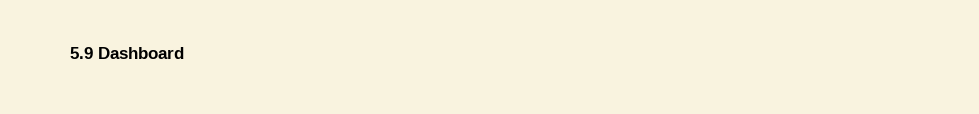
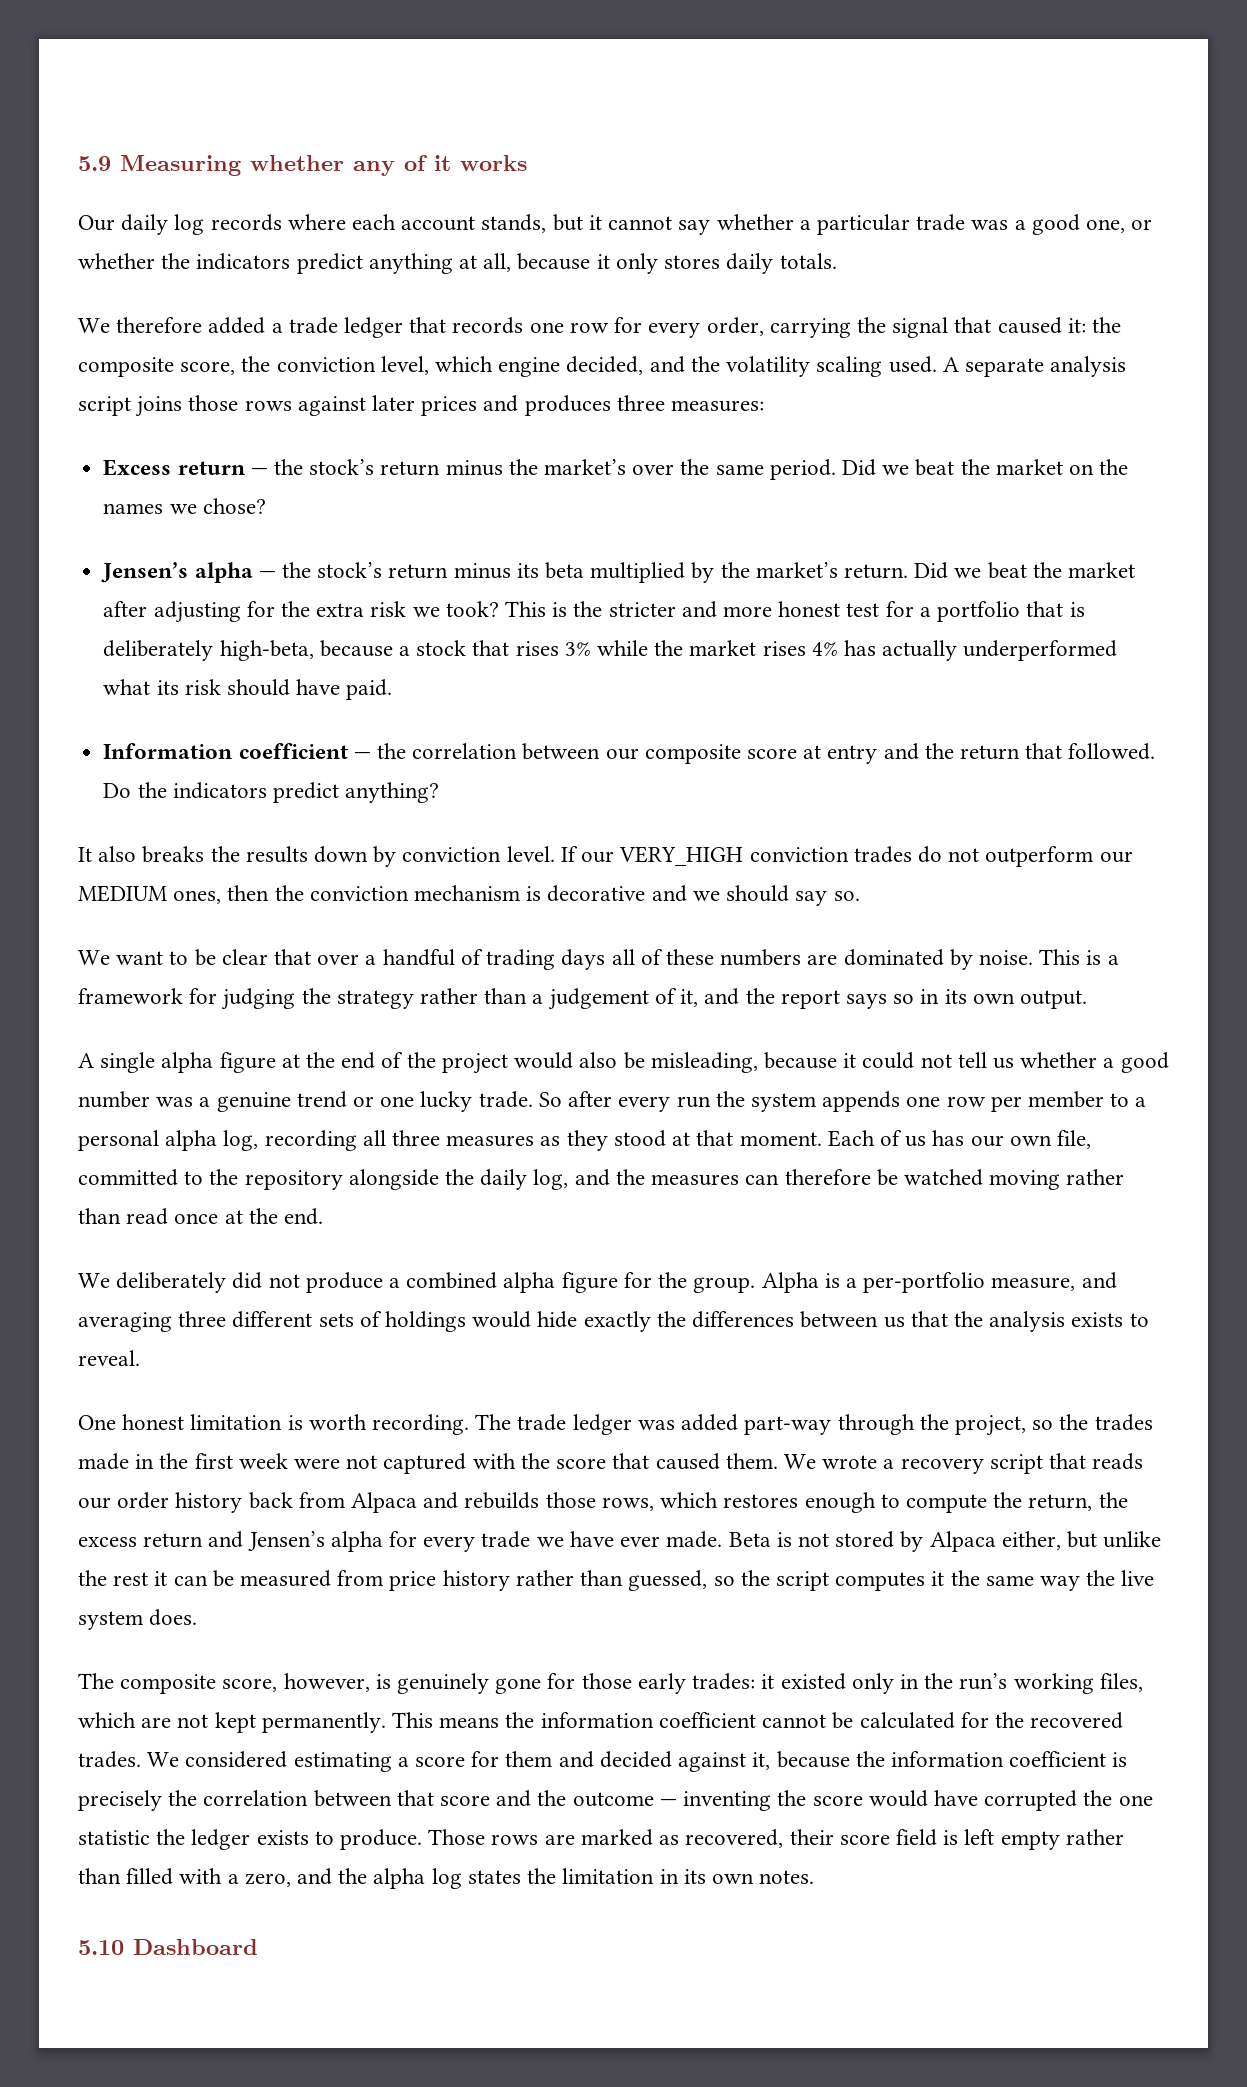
- 5.9 Dashboard
+ 5.9 Measuring whether any of it works
+ Our daily log records where each account stands, but it cannot say whether a particular trade was a good one, or whether the indicators predict anything at all, because it only stores daily totals.
+ We therefore added a trade ledger that records one row for every order, carrying the signal that caused it: the composite score, the conviction level, which engine decided, and the volatility scaling used. A separate analysis script joins those rows against later prices and produces three measures:
+ Excess return — the stock’s return minus the market’s over the same period. Did we beat the market on the names we chose?
+ Jensen’s alpha — the stock’s return minus its beta multiplied by the market’s return. Did we beat the market after adjusting for the extra risk we took? This is the stricter and more honest test for a portfolio that is deliberately high-beta, because a stock that rises 3% while the market rises 4% has actually underperformed what its risk should have paid.
+ Information coefficient — the correlation between our composite score at entry and the return that followed. Do the indicators predict anything?
+ It also breaks the results down by conviction level. If our VERY_HIGH conviction trades do not outperform our MEDIUM ones, then the conviction mechanism is decorative and we should say so.
+ We want to be clear that over a handful of trading days all of these numbers are dominated by noise. This is a framework for judging the strategy rather than a judgement of it, and the report says so in its own output.
+ A single alpha figure at the end of the project would also be misleading, because it could not tell us whether a good number was a genuine trend or one lucky trade. So after every run the system appends one row per member to a personal alpha log, recording all three measures as they stood at that moment. Each of us has our own file, committed to the repository alongside the daily log, and the measures can therefore be watched moving rather than read once at the end.
+ We deliberately did not produce a combined alpha figure for the group. Alpha is a per-portfolio measure, and averaging three different sets of holdings would hide exactly the differences between us that the analysis exists to reveal.
+ One honest limitation is worth recording. The trade ledger was added part-way through the project, so the trades made in the first week were not captured with the score that caused them. We wrote a recovery script that reads our order history back from Alpaca and rebuilds those rows, which restores enough to compute the return, the excess return and Jensen’s alpha for every trade we have ever made. Beta is not stored by Alpaca either, but unlike the rest it can be measured from price history rather than guessed, so the script computes it the same way the live system does.
+ The composite score, however, is genuinely gone for those early trades: it existed only in the run’s working files, which are not kept permanently. This means the information coefficient cannot be calculated for the recovered trades. We considered estimating a score for them and decided against it, because the information coefficient is precisely the correlation between that score and the outcome — inventing the score would have corrupted the one statistic the ledger exists to produce. Those rows are marked as recovered, their score field is left empty rather than filled with a zero, and the alpha log states the limitation in its own notes.
+ 5.10 Dashboard

